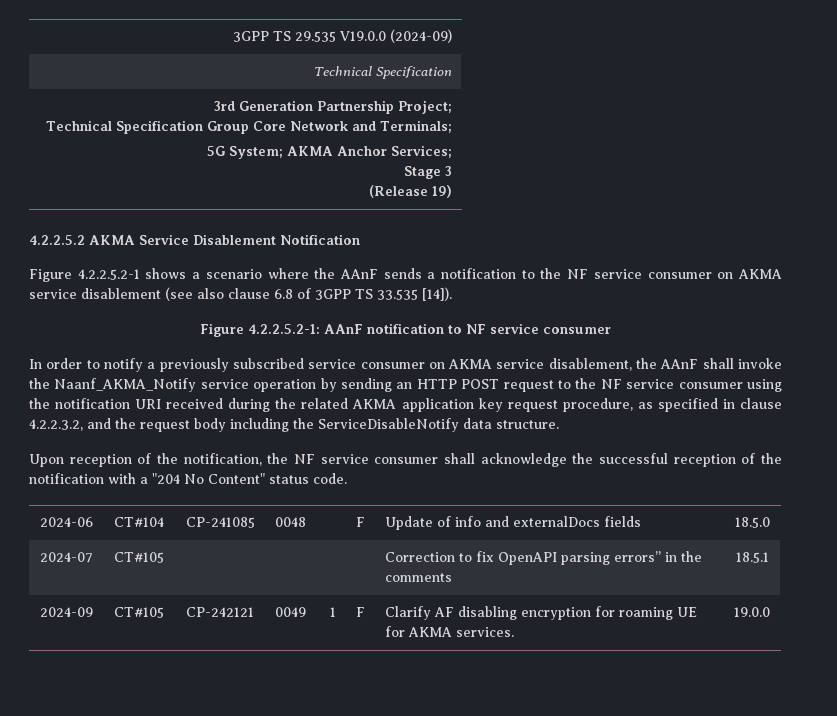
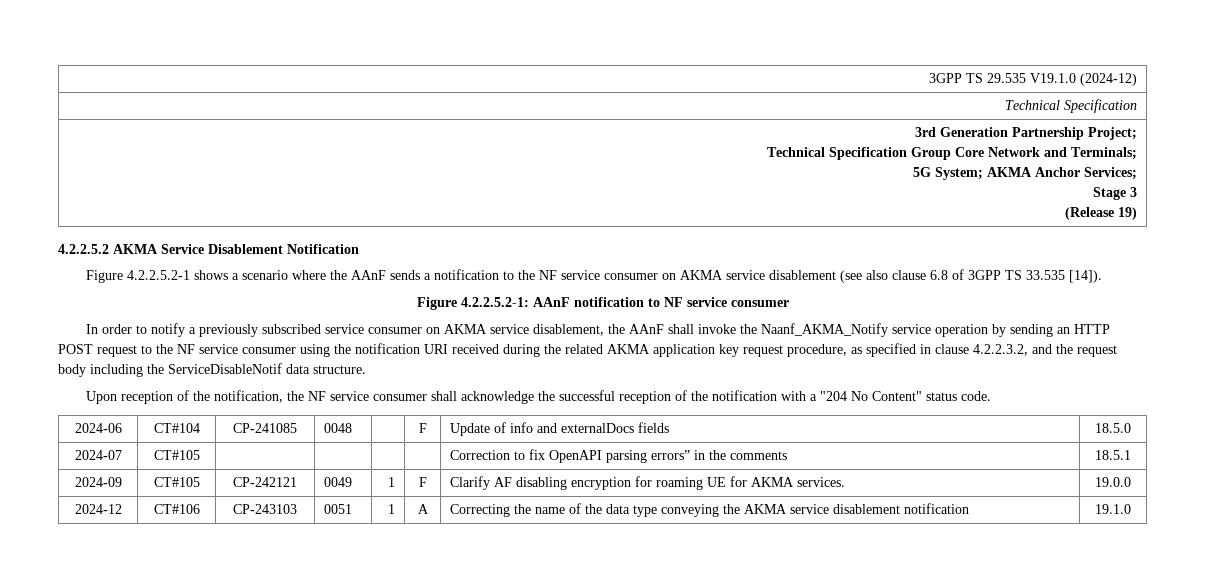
- 3GPP TS 29.535 V19.0.0 (2024-09)
+ 3GPP TS 29.535 V19.1.0 (2024-12)
- In order to notify a previously subscribed service consumer on AKMA service disablement, the AAnF shall invoke the Naanf_AKMA_Notify service operation by sending an HTTP POST request to the NF service consumer using the notification URI received during the related AKMA application key request procedure, as specified in clause 4.2.2.3.2, and the request body including the ServiceDisableNotify data structure.
+ In order to notify a previously subscribed service consumer on AKMA service disablement, the AAnF shall invoke the Naanf_AKMA_Notify service operation by sending an HTTP POST request to the NF service consumer using the notification URI received during the related AKMA application key request procedure, as specified in clause 4.2.2.3.2, and the request body including the ServiceDisableNotif data structure.
+ 2024-12 | CT#106 | CP-243103 | 0051 | 1 | A | Correcting the name of the data type conveying the AKMA service disablement notification | 19.1.0

